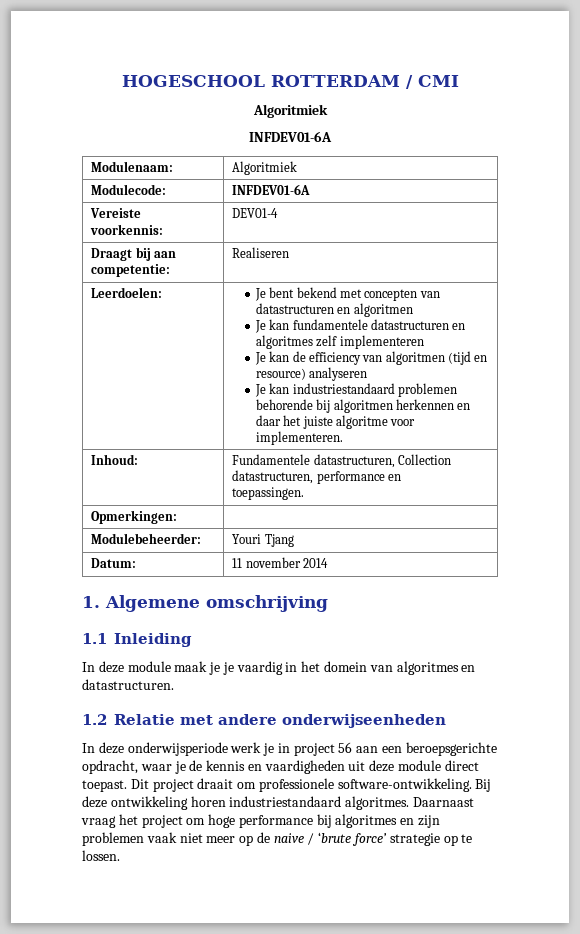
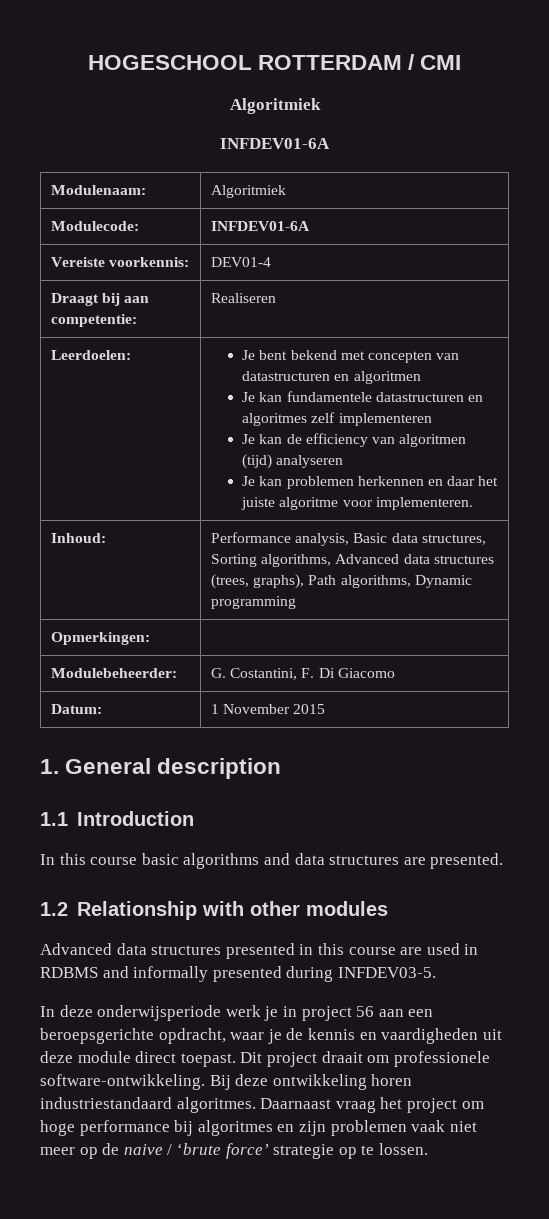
- Je kan de efficiency van algoritmen (tijd en resource) analyseren
+ Je kan de efficiency van algoritmen (tijd) analyseren
- Je kan industriestandaard problemen behorende bij algoritmen herkennen en daar het juiste algoritme voor implementeren.
+ Je kan problemen herkennen en daar het juiste algoritme voor implementeren.
- Inhoud: | Fundamentele datastructuren, Collection datastructuren, performance en
- toepassingen.
+ Inhoud: | Performance analysis, Basic data structures, Sorting algorithms, Advanced data structures (trees, graphs), Path algorithms, Dynamic programming
  Opmerkingen: |
- Modulebeheerder: | Youri Tjang
- Datum: | 11 november 2014
+ Modulebeheerder: | G. Costantini, F. Di Giacomo
+ Datum: | 1 November 2015
- 1. Algemene omschrijving
+ 1. General description
- 1.1 Inleiding
- In deze module maak je je vaardig in het domein van algoritmes en datastructuren.
- 1.2 Relatie met andere onderwijseenheden
+ 1.1 Introduction
+ In this course basic algorithms and data structures are presented.
+ 1.2 Relationship with other modules
+ Advanced data structures presented in this course are used in RDBMS and informally presented during INFDEV03-5.

